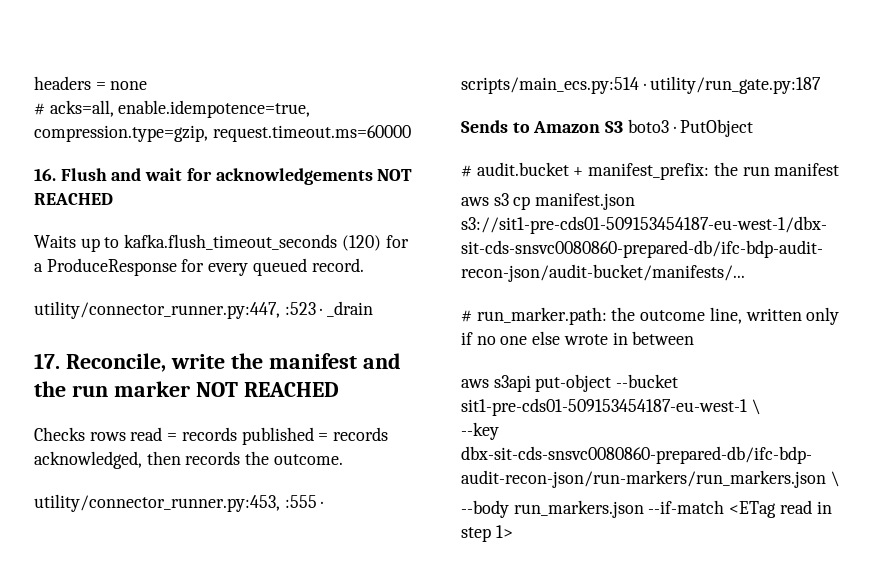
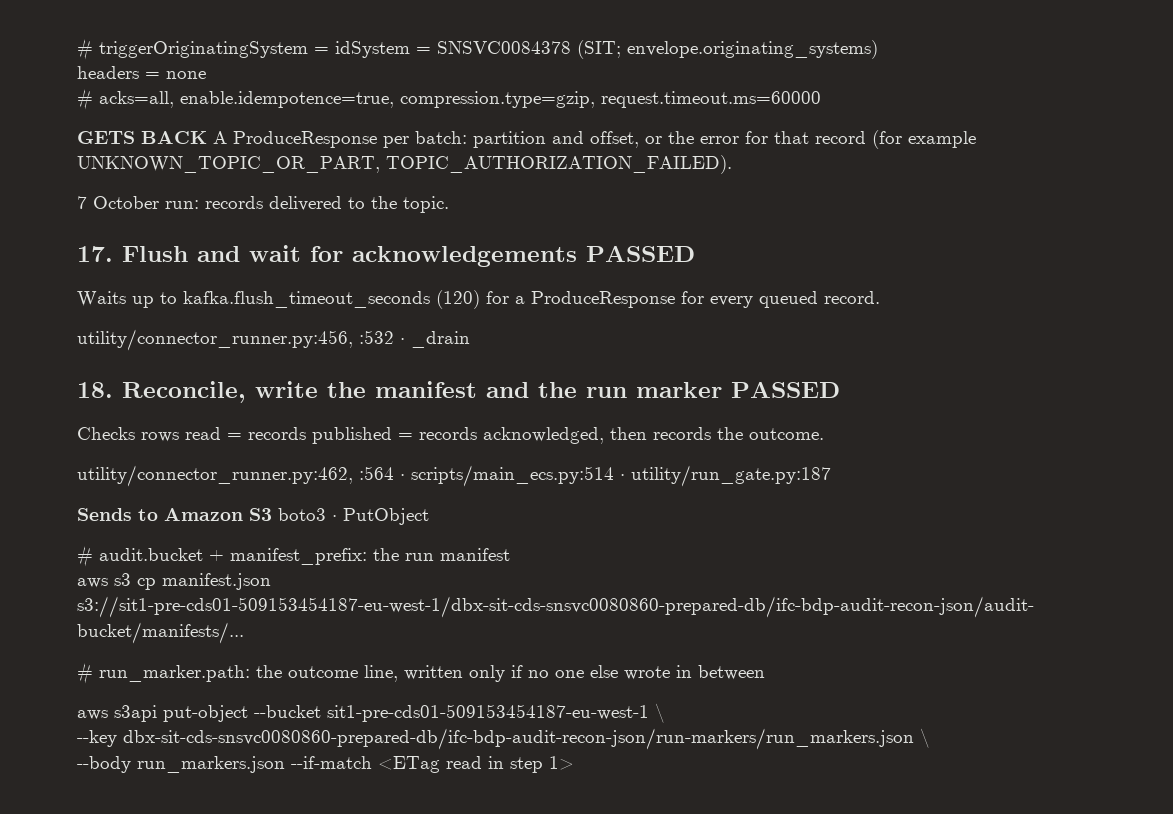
+ # triggerOriginatingSystem = idSystem = SNSVC0084378 (SIT; envelope.originating_systems)
- 16. Flush and wait for acknowledgements NOT REACHED
+ GETS BACK A ProduceResponse per batch: partition and offset, or the error for that record (for example UNKNOWN_TOPIC_OR_PART, TOPIC_AUTHORIZATION_FAILED).
+ 7 October run: records delivered to the topic.
+ 17. Flush and wait for acknowledgements PASSED
- utility/connector_runner.py:447, :523 · _drain
+ utility/connector_runner.py:456, :532 · _drain
- 17. Reconcile, write the manifest and the run marker NOT REACHED
+ 18. Reconcile, write the manifest and the run marker PASSED
- utility/connector_runner.py:453, :555 · scripts/main_ecs.py:514 · utility/run_gate.py:187
+ utility/connector_runner.py:462, :564 · scripts/main_ecs.py:514 · utility/run_gate.py:187

